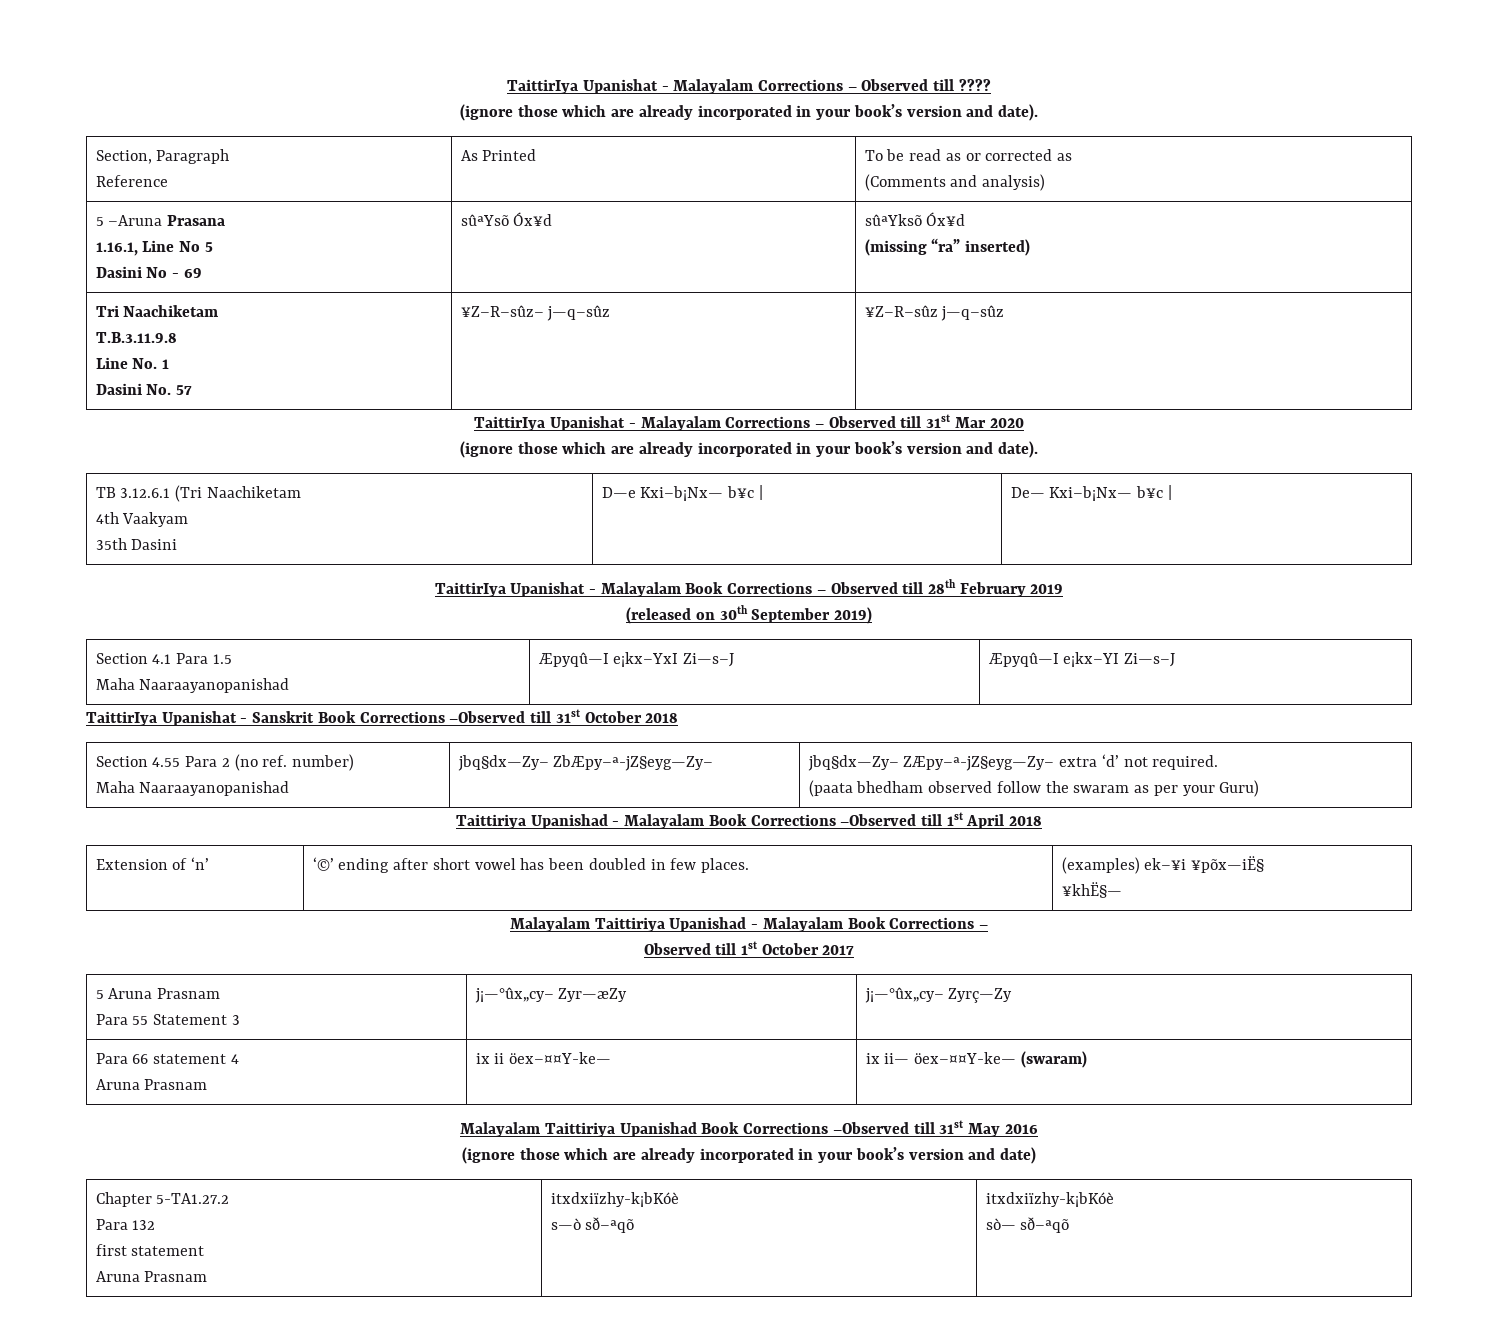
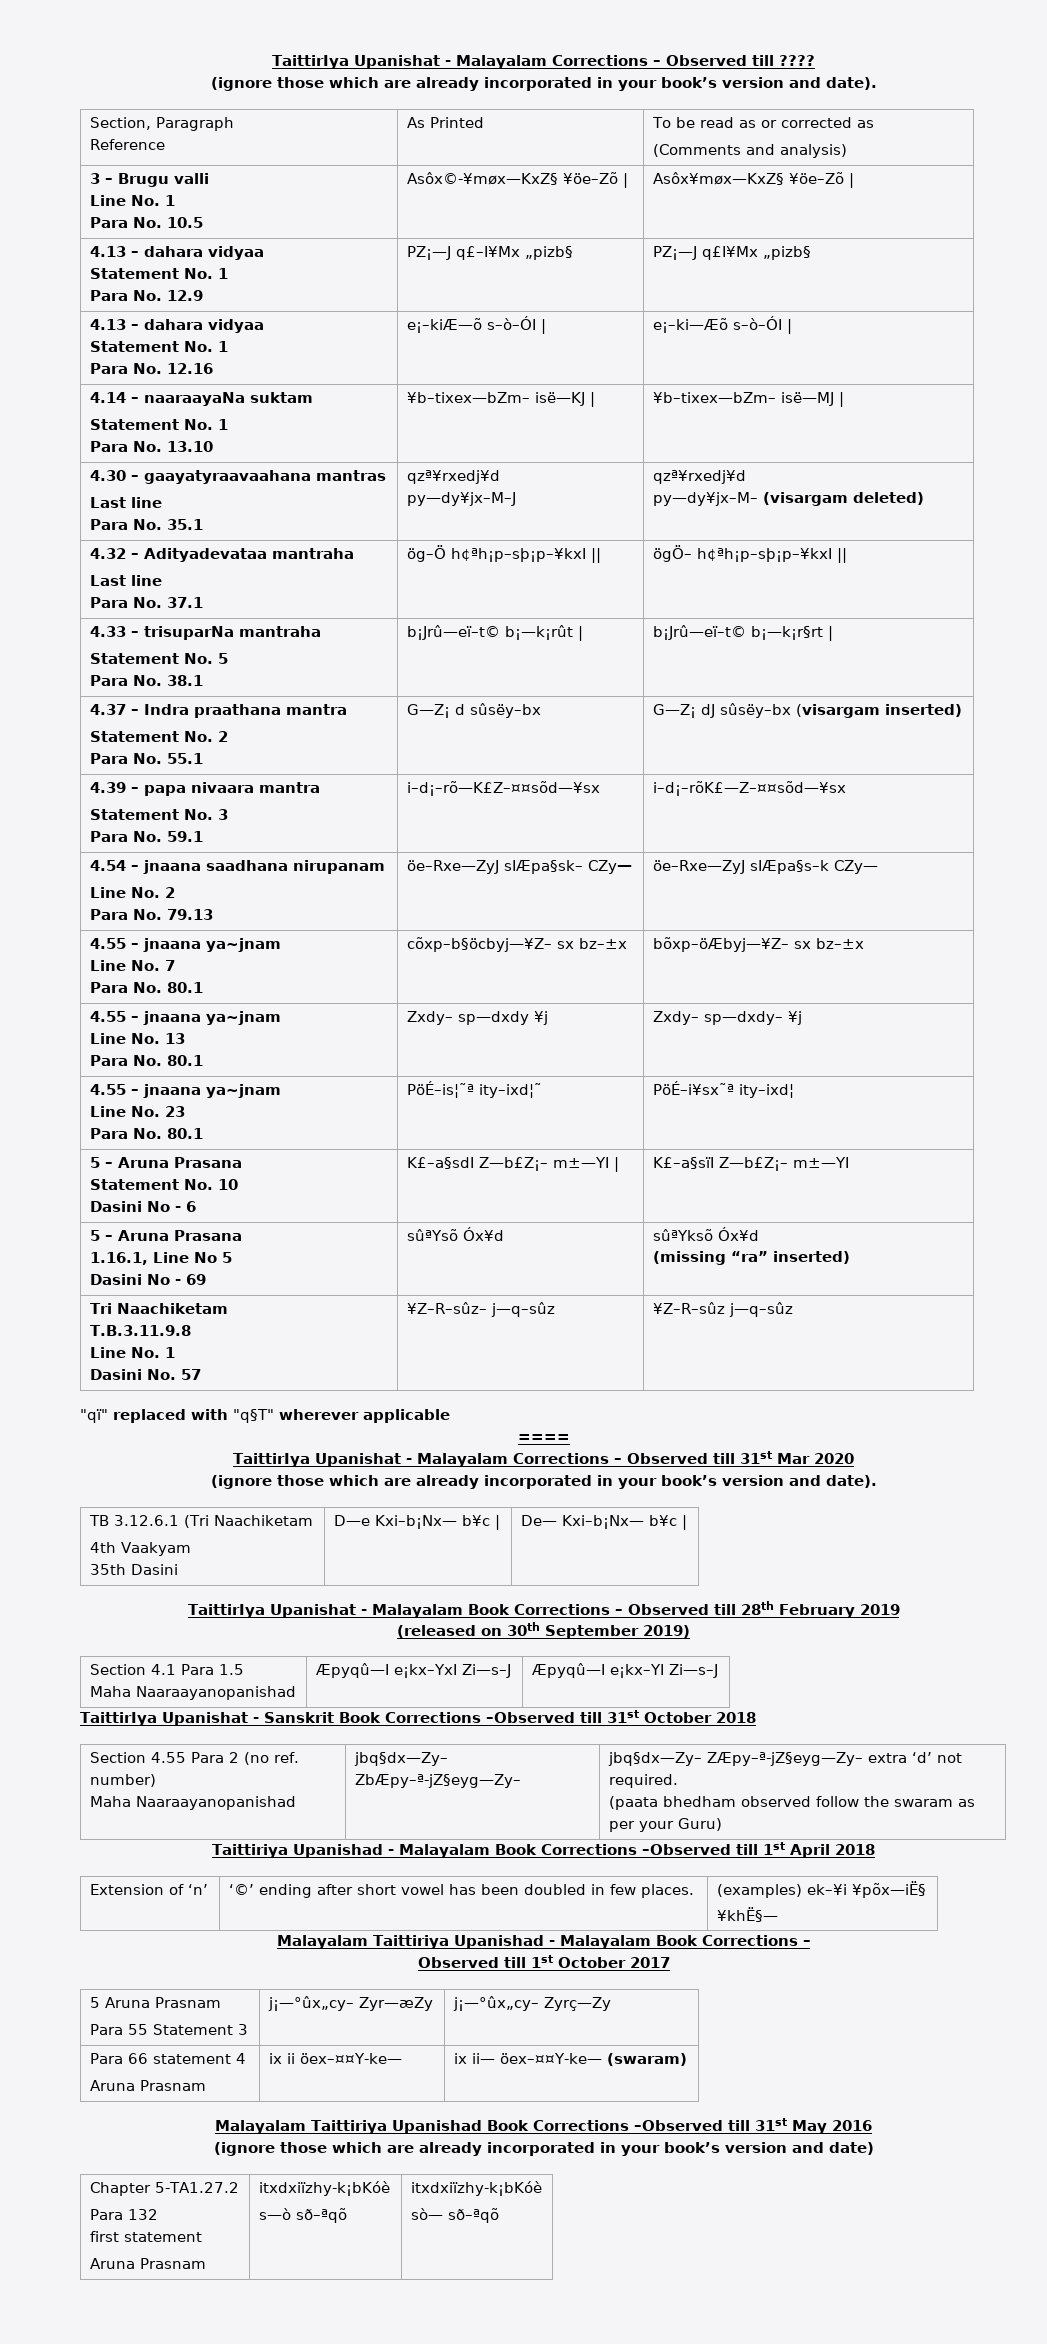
- 5 –Aruna Prasana
+ 3 – Brugu valli
+ Line No. 1
+ Para No. 10.5 | Asôx©-¥møx—KxZ§ ¥öe–Zõ | | Asôx¥møx—KxZ§ ¥öe–Zõ |
+ 4.13 – dahara vidyaa
+ Statement No. 1
+ Para No. 12.9 | PZ¡—J q£–I¥Mx „pizb§ | PZ¡—J q£I¥Mx „pizb§
+ 4.13 – dahara vidyaa
+ Statement No. 1
+ Para No. 12.16 | e¡–kiÆ—õ s–ò–ÓI | | e¡–ki—Æõ s–ò–ÓI |
+ 4.14 – naaraayaNa suktam
+ Statement No. 1
+ Para No. 13.10 | ¥b–tixex—bZm– isë—KJ | | ¥b–tixex—bZm– isë—MJ |
+ 4.30 – gaayatyraavaahana mantras
+ Last line
+ Para No. 35.1 | qzª¥rxedj¥d
+ py—dy¥jx–M–J | qzª¥rxedj¥d
+ py—dy¥jx–M– (visargam deleted)
+ 4.32 – Adityadevataa mantraha
+ Last line
+ Para No. 37.1 | ög–Ö h¢ªh¡p–sþ¡p–¥kxI || | ögÖ– h¢ªh¡p–sþ¡p–¥kxI ||
+ 4.33 – trisuparNa mantraha
+ Statement No. 5
+ Para No. 38.1 | b¡Jrû—eï–t© b¡—k¡rût | | b¡Jrû—eï–t© b¡—k¡r§rt |
+ 4.37 – Indra praathana mantra
+ Statement No. 2
+ Para No. 55.1 | G—Z¡ d sûsëy–bx | G—Z¡ dJ sûsëy–bx (visargam inserted)
+ 4.39 – papa nivaara mantra
+ Statement No. 3
+ Para No. 59.1 | i–d¡–rõ—K£Z–¤¤sõd—¥sx | i–d¡–rõK£—Z–¤¤sõd—¥sx
+ 4.54 – jnaana saadhana nirupanam
+ Line No. 2
+ Para No. 79.13 | öe–Rxe—ZyJ sIÆpa§sk– CZy— | öe–Rxe—ZyJ sIÆpa§s–k CZy—
+ 4.55 – jnaana ya~jnam
+ Line No. 7
+ Para No. 80.1 | cõxp–b§öcbyj—¥Z– sx bz–±x | bõxp–öÆbyj—¥Z– sx bz–±x
+ 4.55 – jnaana ya~jnam
+ Line No. 13
+ Para No. 80.1 | Zxdy– sp—dxdy ¥j | Zxdy– sp—dxdy– ¥j
+ 4.55 – jnaana ya~jnam
+ Line No. 23
+ Para No. 80.1 | PöÉ–is¦˜ª ity–ixd¦˜ | PöÉ–i¥sx˜ª ity–ixd¦
+ 5 – Aruna Prasana
+ Statement No. 10
+ Dasini No - 6 | K£–a§sdI Z—b£Z¡– m±—YI | | K£–a§sïI Z—b£Z¡– m±—YI
+ 5 – Aruna Prasana
+ "qï" replaced with "q§T" wherever applicable
+ ====

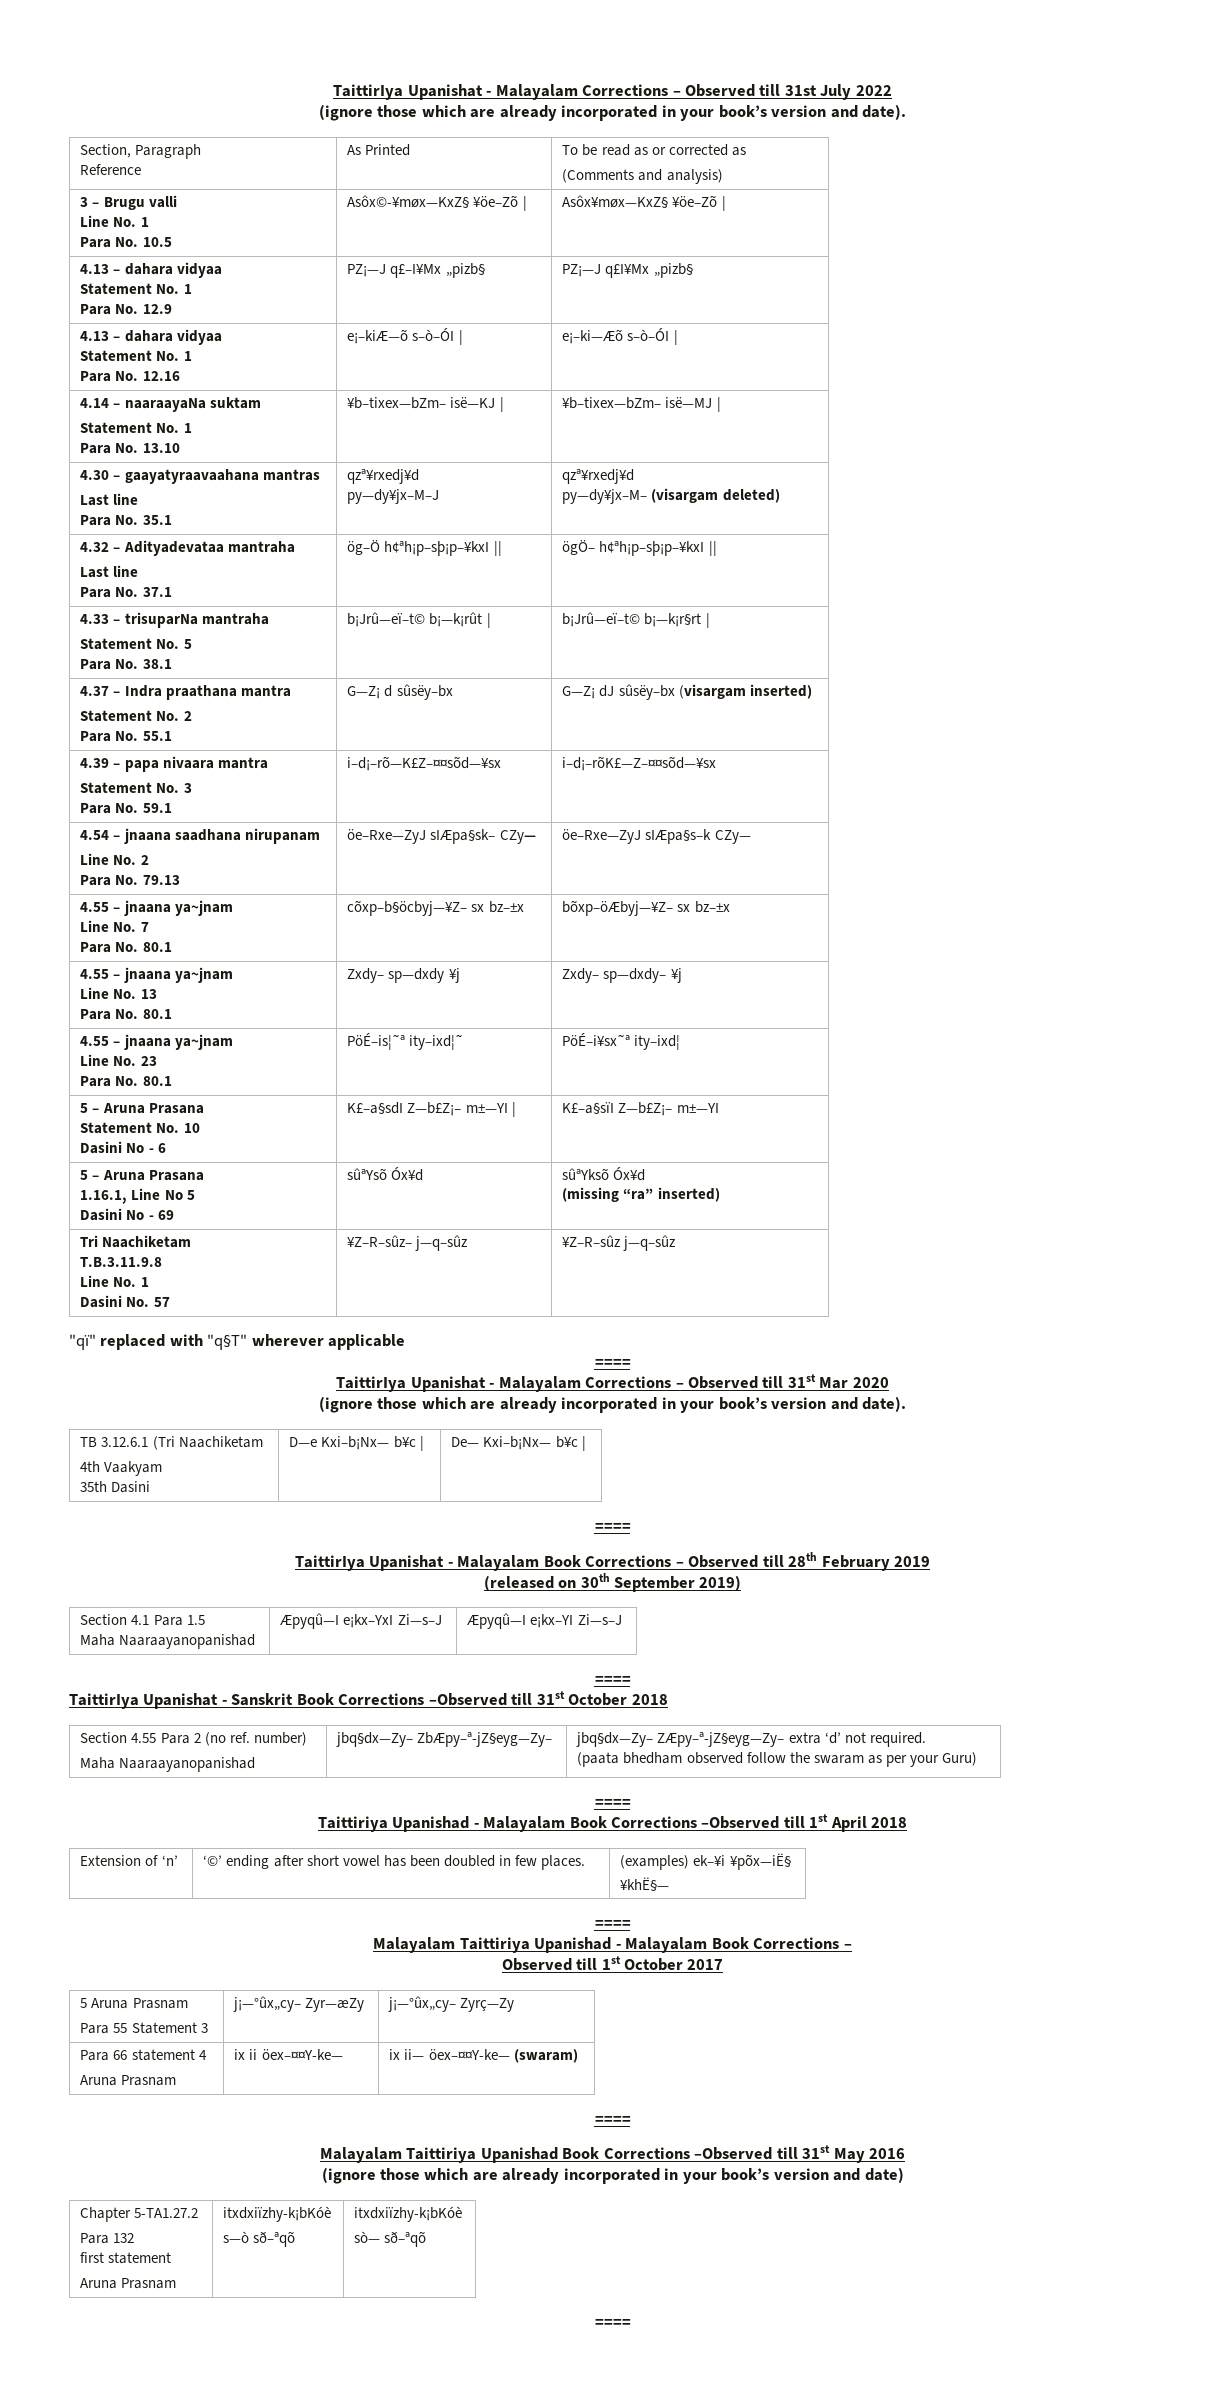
- TaittirIya Upanishat - Malayalam Corrections – Observed till ????
+ TaittirIya Upanishat - Malayalam Corrections – Observed till 31st July 2022
  TB 3.12.6.1 (Tri Naachiketam
  4th Vaakyam
  35th Dasini | D—e Kxi–b¡Nx— b¥c | | De— Kxi–b¡Nx— b¥c |
+ ====
  Section 4.1 Para 1.5
  Maha Naaraayanopanishad | Æpyqû—I e¡kx–YxI Zi—s–J | Æpyqû—I e¡kx–YI Zi—s–J
+ ====
  Section 4.55 Para 2 (no ref. number)
  Maha Naaraayanopanishad | jbq§dx—Zy– ZbÆpy–ª-jZ§eyg—Zy– | jbq§dx—Zy– ZÆpy–ª-jZ§eyg—Zy– extra ‘d’ not required.
  (paata bhedham observed follow the swaram as per your Guru)
+ ====
  Extension of ‘n’ | ‘©’ ending after short vowel has been doubled in few places. | (examples) ek–¥i ¥põx—iË§
  ¥khË§—
+ ====
  Para 66 statement 4
  Aruna Prasnam | ix ii öex–¤¤Y-ke— | ix ii— öex–¤¤Y-ke— (swaram)
+ ====
  Chapter 5-TA1.27.2
  Para 132
  first statement
  Aruna Prasnam | itxdxiïzhy-k¡bKóè
  s—ò sð–ªqõ | itxdxiïzhy-k¡bKóè
  sò— sð–ªqõ
+ ====

